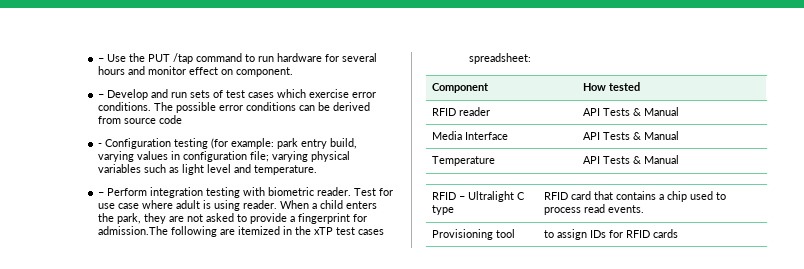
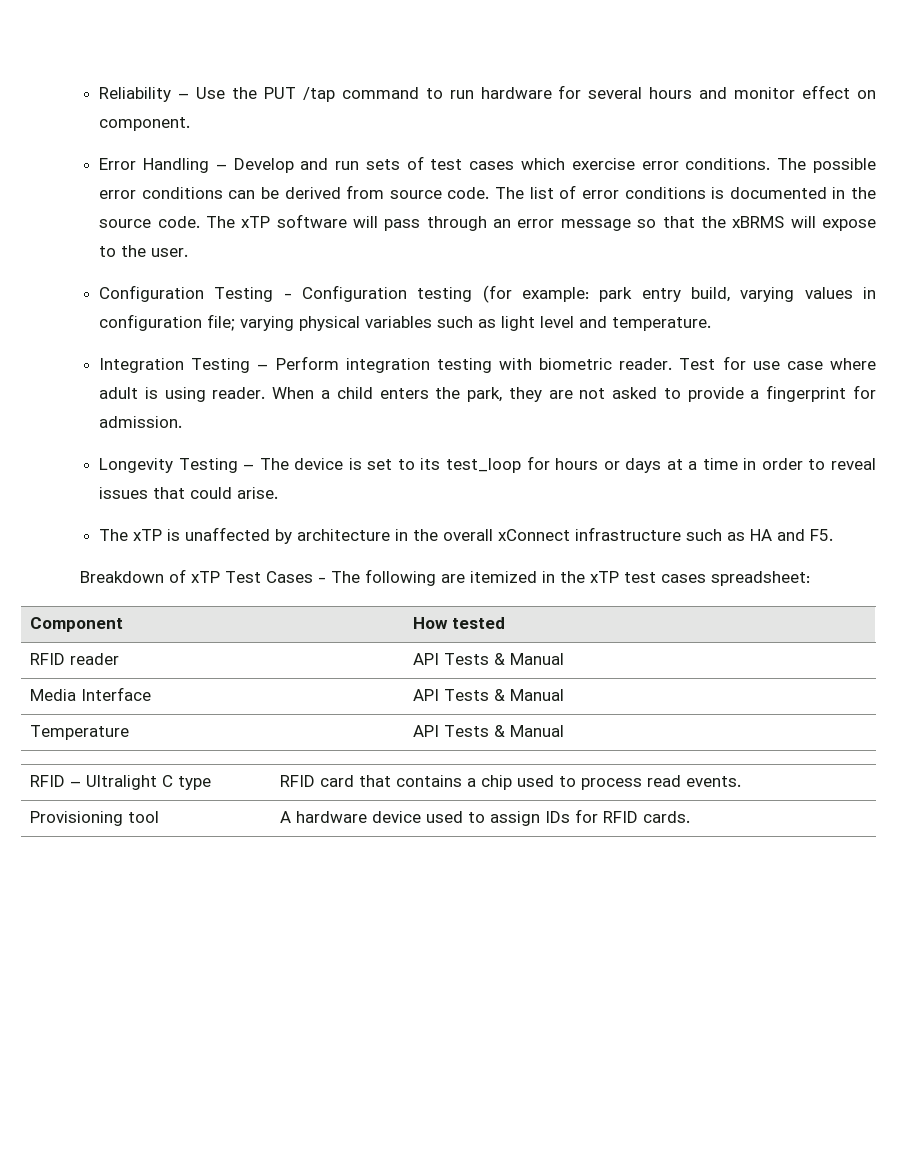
- – Use the PUT /tap command to run hardware for several hours and monitor effect on component.
+ Reliability – Use the PUT /tap command to run hardware for several hours and monitor effect on component.
- – Develop and run sets of test cases which exercise error conditions.
+ Error Handling – Develop and run sets of test cases which exercise error conditions.
- The possible error conditions can be derived from source code
- - Configuration testing (for example: park entry build, varying values in configuration file; varying physical variables such as light level and temperature.
+ The possible error conditions can be derived from source code. The list of error conditions is documented in the source code. The xTP software will pass through an error message so that the xBRMS will expose to the user.
+ Configuration Testing - Configuration testing (for example: park entry build, varying values in configuration file; varying physical variables such as light level and temperature.
- – Perform integration testing with biometric reader.
+ Integration Testing – Perform integration testing with biometric reader.
- When a child enters the park, they are not asked to provide a fingerprint for admission.The following are itemized in the xTP test cases spreadsheet:
+ When a child enters the park, they are not asked to provide a fingerprint for admission.
+ Longevity Testing – The device is set to its test_loop for hours or days at a time in order to reveal issues that could arise.
+ The xTP is unaffected by architecture in the overall xConnect infrastructure such as HA and F5.
+ Breakdown of xTP Test Cases - The following are itemized in the xTP test cases spreadsheet:
- Provisioning tool | to assign IDs for RFID cards
+ Provisioning tool | A hardware device used to assign IDs for RFID cards.

